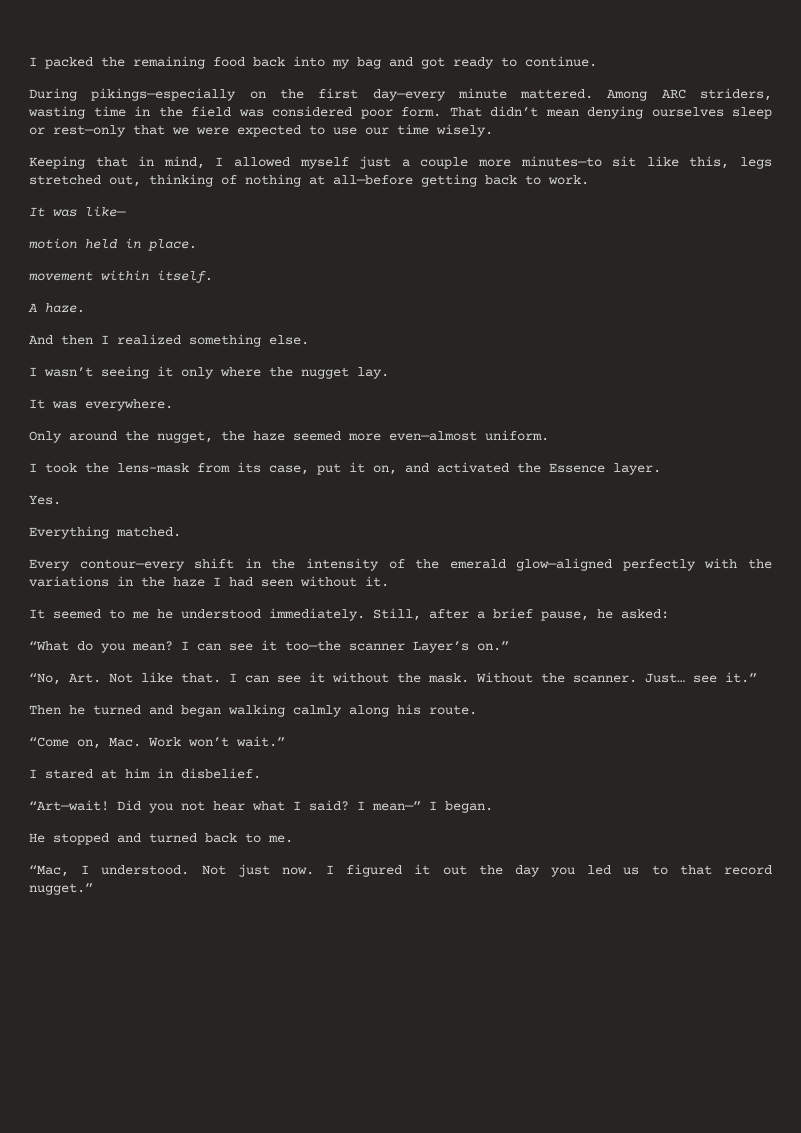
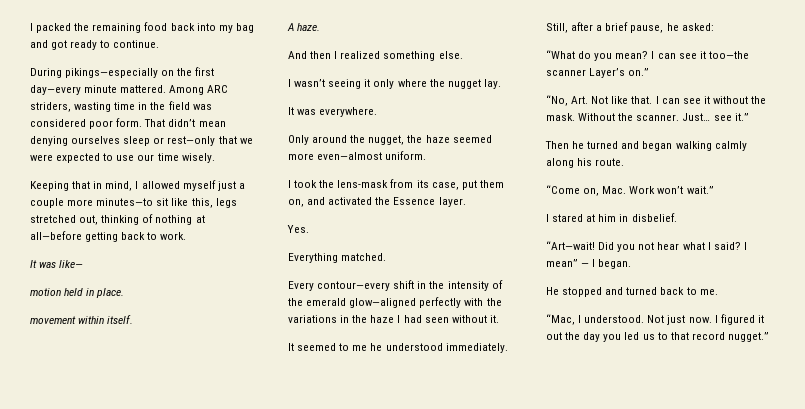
- I took the lens-mask from its case, put it on, and activated the Essence layer.
+ I took the lens-mask from its case, put them on, and activated the Essence layer.
- I mean—” I began.
+ I mean” — I began.

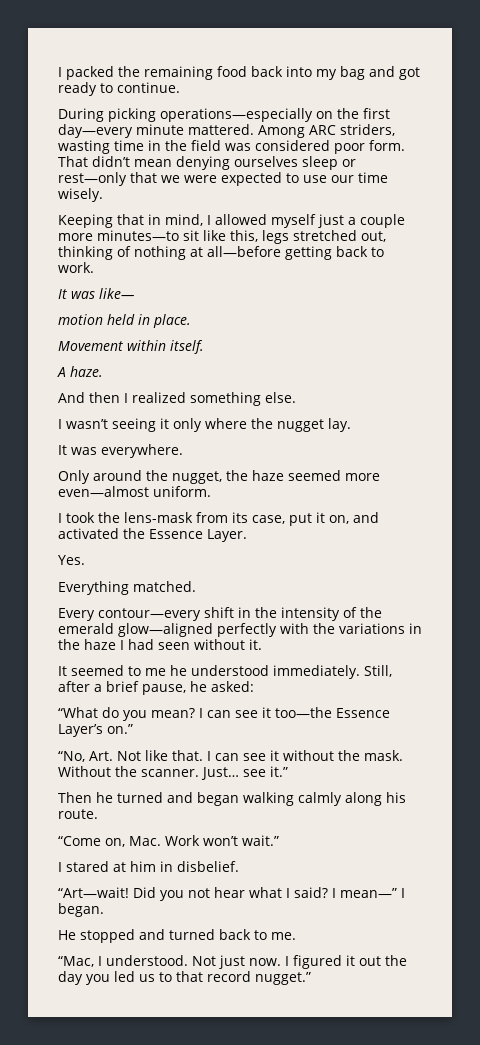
- During pikings—especially on the first day—every minute mattered.
+ During picking operations—especially on the first day—every minute mattered.
- movement within itself.
+ Movement within itself.
- I took the lens-mask from its case, put them on, and activated the Essence layer.
+ I took the lens-mask from its case, put it on, and activated the Essence Layer.
- I can see it too—the scanner Layer’s on.”
+ I can see it too—the Essence Layer’s on.”
- I mean” — I began.
+ I mean—” I began.

